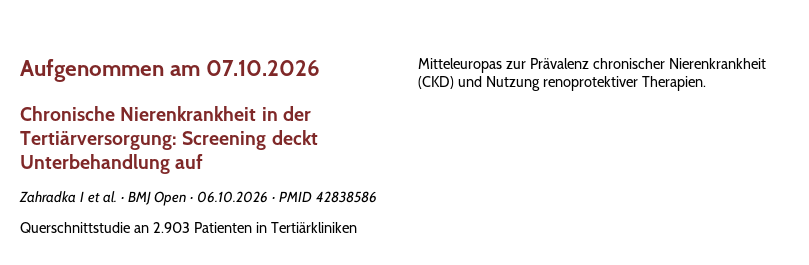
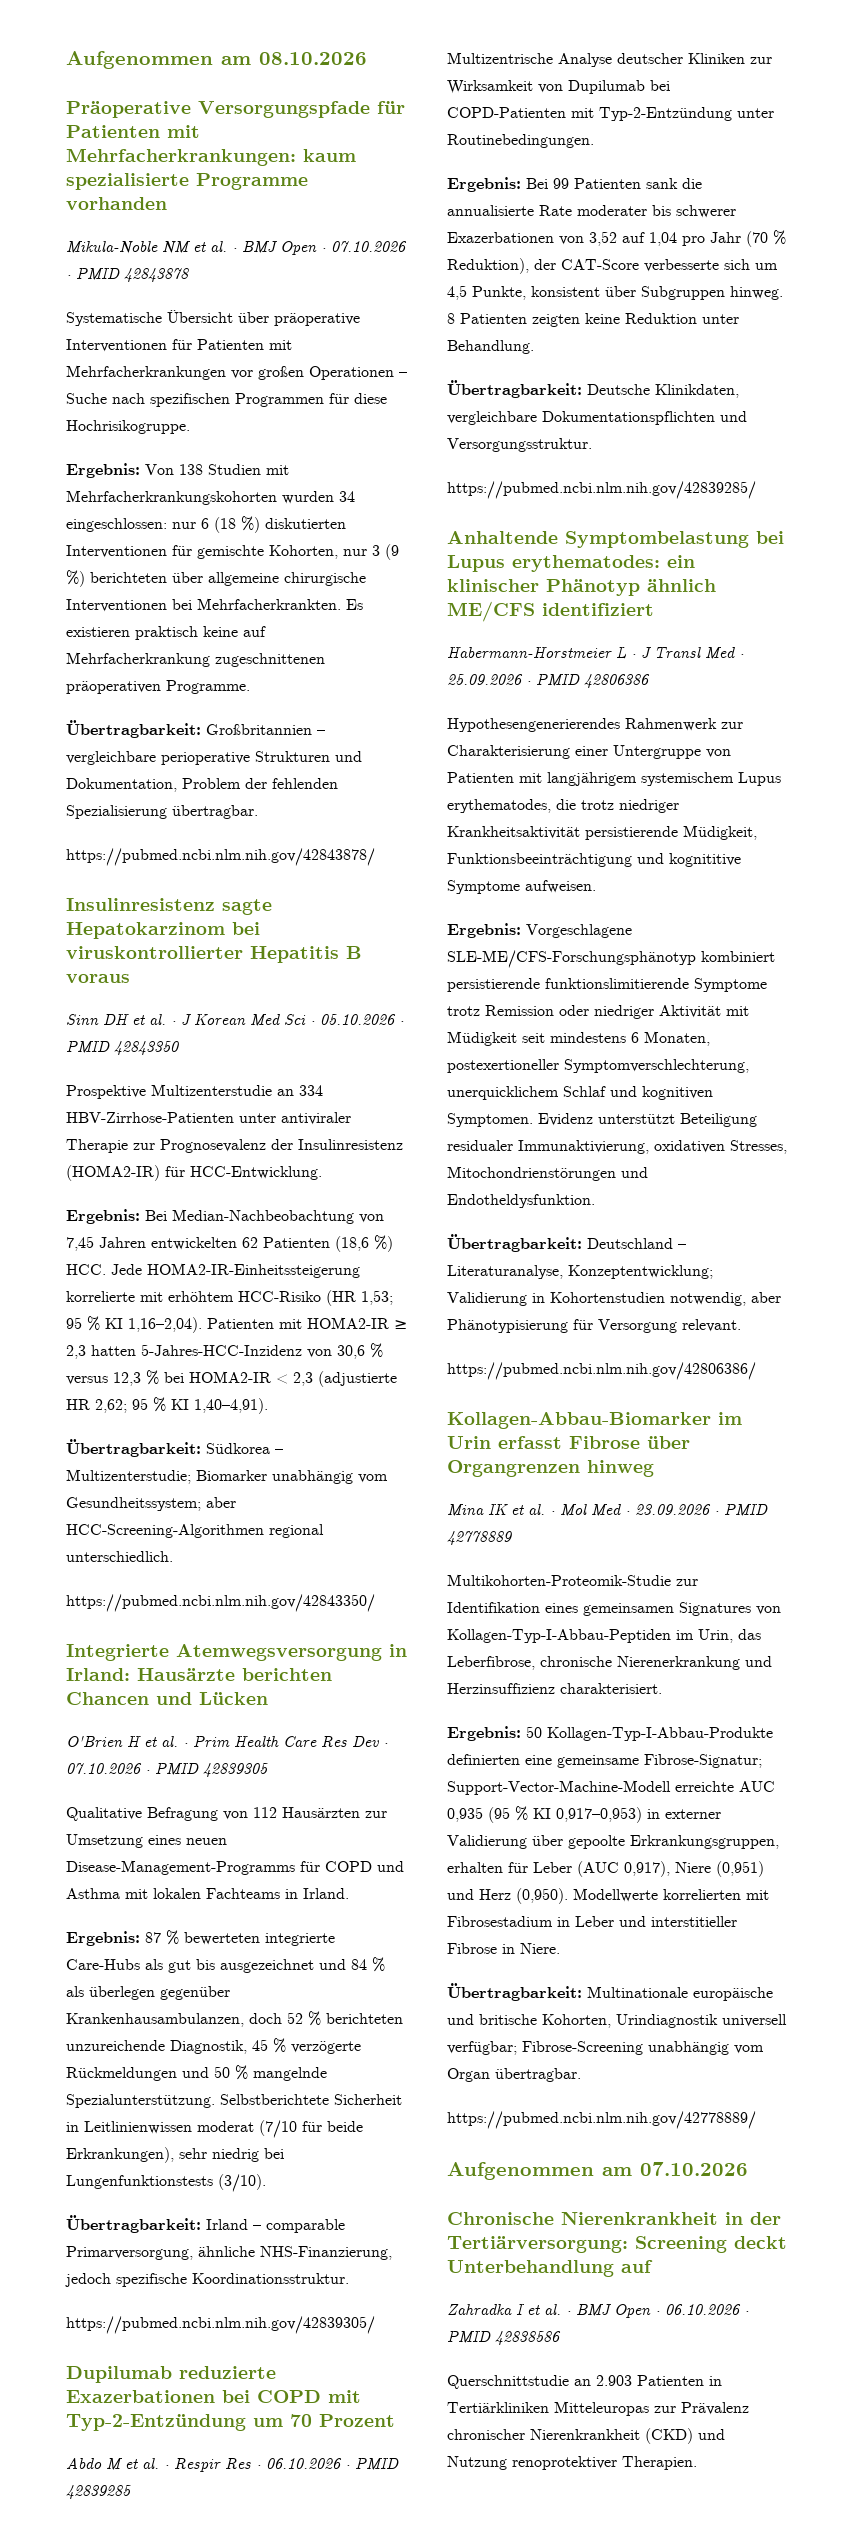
+ Aufgenommen am 08.10.2026
+ Präoperative Versorgungspfade für Patienten mit Mehrfacherkrankungen: kaum spezialisierte Programme vorhanden
+ Mikula-Noble NM et al. · BMJ Open · 07.10.2026 · PMID 42843878
+ Systematische Übersicht über präoperative Interventionen für Patienten mit Mehrfacherkrankungen vor großen Operationen – Suche nach spezifischen Programmen für diese Hochrisikogruppe.
+ Ergebnis: Von 138 Studien mit Mehrfacherkrankungskohorten wurden 34 eingeschlossen: nur 6 (18 %) diskutierten Interventionen für gemischte Kohorten, nur 3 (9 %) berichteten über allgemeine chirurgische Interventionen bei Mehrfacherkrankten. Es existieren praktisch keine auf Mehrfacherkrankung zugeschnittenen präoperativen Programme.
+ Übertragbarkeit: Großbritannien – vergleichbare perioperative Strukturen und Dokumentation, Problem der fehlenden Spezialisierung übertragbar.
+ https://pubmed.ncbi.nlm.nih.gov/42843878/
+ Insulinresistenz sagte Hepatokarzinom bei viruskontrollierter Hepatitis B voraus
+ Sinn DH et al. · J Korean Med Sci · 05.10.2026 · PMID 42843350
+ Prospektive Multizenterstudie an 334 HBV-Zirrhose-Patienten unter antiviraler Therapie zur Prognosevalenz der Insulinresistenz (HOMA2-IR) für HCC-Entwicklung.
+ Ergebnis: Bei Median-Nachbeobachtung von 7,45 Jahren entwickelten 62 Patienten (18,6 %) HCC. Jede HOMA2-IR-Einheitssteigerung korrelierte mit erhöhtem HCC-Risiko (HR 1,53; 95 % KI 1,16–2,04). Patienten mit HOMA2-IR ≥ 2,3 hatten 5-Jahres-HCC-Inzidenz von 30,6 % versus 12,3 % bei HOMA2-IR < 2,3 (adjustierte HR 2,62; 95 % KI 1,40–4,91).
+ Übertragbarkeit: Südkorea – Multizenterstudie; Biomarker unabhängig vom Gesundheitssystem; aber HCC-Screening-Algorithmen regional unterschiedlich.
+ https://pubmed.ncbi.nlm.nih.gov/42843350/
+ Integrierte Atemwegsversorgung in Irland: Hausärzte berichten Chancen und Lücken
+ O'Brien H et al. · Prim Health Care Res Dev · 07.10.2026 · PMID 42839305
+ Qualitative Befragung von 112 Hausärzten zur Umsetzung eines neuen Disease-Management-Programms für COPD und Asthma mit lokalen Fachteams in Irland.
+ Ergebnis: 87 % bewerteten integrierte Care-Hubs als gut bis ausgezeichnet und 84 % als überlegen gegenüber Krankenhausambulanzen, doch 52 % berichteten unzureichende Diagnostik, 45 % verzögerte Rückmeldungen und 50 % mangelnde Spezialunterstützung. Selbstberichtete Sicherheit in Leitlinienwissen moderat (7/10 für beide Erkrankungen), sehr niedrig bei Lungenfunktionstests (3/10).
+ Übertragbarkeit: Irland – comparable Primarversorgung, ähnliche NHS-Finanzierung, jedoch spezifische Koordinationsstruktur.
+ https://pubmed.ncbi.nlm.nih.gov/42839305/
+ Dupilumab reduzierte Exazerbationen bei COPD mit Typ-2-Entzündung um 70 Prozent
+ Abdo M et al. · Respir Res · 06.10.2026 · PMID 42839285
+ Multizentrische Analyse deutscher Kliniken zur Wirksamkeit von Dupilumab bei COPD-Patienten mit Typ-2-Entzündung unter Routinebedingungen.
+ Ergebnis: Bei 99 Patienten sank die annualisierte Rate moderater bis schwerer Exazerbationen von 3,52 auf 1,04 pro Jahr (70 % Reduktion), der CAT-Score verbesserte sich um 4,5 Punkte, konsistent über Subgruppen hinweg. 8 Patienten zeigten keine Reduktion unter Behandlung.
+ Übertragbarkeit: Deutsche Klinikdaten, vergleichbare Dokumentationspflichten und Versorgungsstruktur.
+ https://pubmed.ncbi.nlm.nih.gov/42839285/
+ Anhaltende Symptombelastung bei Lupus erythematodes: ein klinischer Phänotyp ähnlich ME/CFS identifiziert
+ Habermann-Horstmeier L · J Transl Med · 25.09.2026 · PMID 42806386
+ Hypothesengenerierendes Rahmenwerk zur Charakterisierung einer Untergruppe von Patienten mit langjährigem systemischem Lupus erythematodes, die trotz niedriger Krankheitsaktivität persistierende Müdigkeit, Funktionsbeeinträchtigung und kognititive Symptome aufweisen.
+ Ergebnis: Vorgeschlagene SLE-ME/CFS-Forschungsphänotyp kombiniert persistierende funktionslimitierende Symptome trotz Remission oder niedriger Aktivität mit Müdigkeit seit mindestens 6 Monaten, postexertioneller Symptomverschlechterung, unerquicklichem Schlaf und kognitiven Symptomen. Evidenz unterstützt Beteiligung residualer Immunaktivierung, oxidativen Stresses, Mitochondrienstörungen und Endotheldysfunktion.
+ Übertragbarkeit: Deutschland – Literaturanalyse, Konzeptentwicklung; Validierung in Kohortenstudien notwendig, aber Phänotypisierung für Versorgung relevant.
+ https://pubmed.ncbi.nlm.nih.gov/42806386/
+ Kollagen-Abbau-Biomarker im Urin erfasst Fibrose über Organgrenzen hinweg
+ Mina IK et al. · Mol Med · 23.09.2026 · PMID 42778889
+ Multikohorten-Proteomik-Studie zur Identifikation eines gemeinsamen Signatures von Kollagen-Typ-I-Abbau-Peptiden im Urin, das Leberfibrose, chronische Nierenerkrankung und Herzinsuffizienz charakterisiert.
+ Ergebnis: 50 Kollagen-Typ-I-Abbau-Produkte definierten eine gemeinsame Fibrose-Signatur; Support-Vector-Machine-Modell erreichte AUC 0,935 (95 % KI 0,917–0,953) in externer Validierung über gepoolte Erkrankungsgruppen, erhalten für Leber (AUC 0,917), Niere (0,951) und Herz (0,950). Modellwerte korrelierten mit Fibrosestadium in Leber und interstitieller Fibrose in Niere.
+ Übertragbarkeit: Multinationale europäische und britische Kohorten, Urindiagnostik universell verfügbar; Fibrose-Screening unabhängig vom Organ übertragbar.
+ https://pubmed.ncbi.nlm.nih.gov/42778889/

